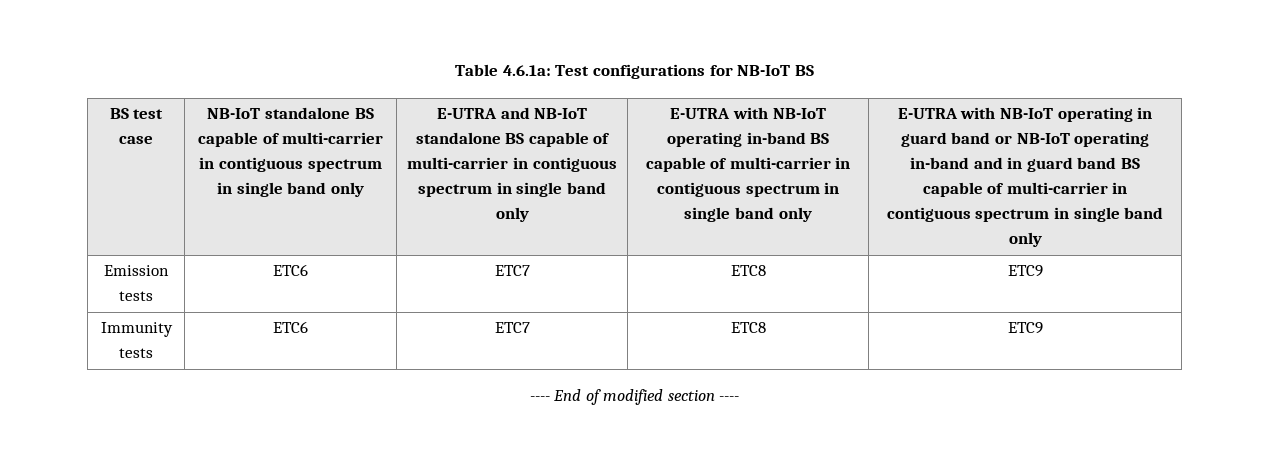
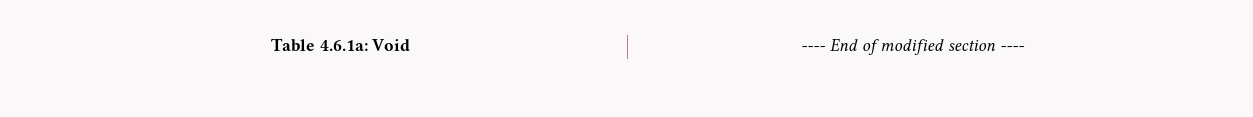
- Table 4.6.1a: Test configurations for NB-IoT BS
- BS test case | NB-IoT standalone BS capable of multi-carrier in contiguous spectrum in single band only | E-UTRA and NB-IoT standalone BS capable of multi-carrier in contiguous spectrum in single band only | E-UTRA with NB-IoT operating in-band BS capable of multi-carrier in contiguous spectrum in single band only | E-UTRA with NB-IoT operating in guard band or NB-IoT operating in-band and in guard band BS capable of multi-carrier in contiguous spectrum in single band only
- Emission tests | ETC6 | ETC7 | ETC8 | ETC9
- Immunity tests | ETC6 | ETC7 | ETC8 | ETC9
+ Table 4.6.1a: Void

